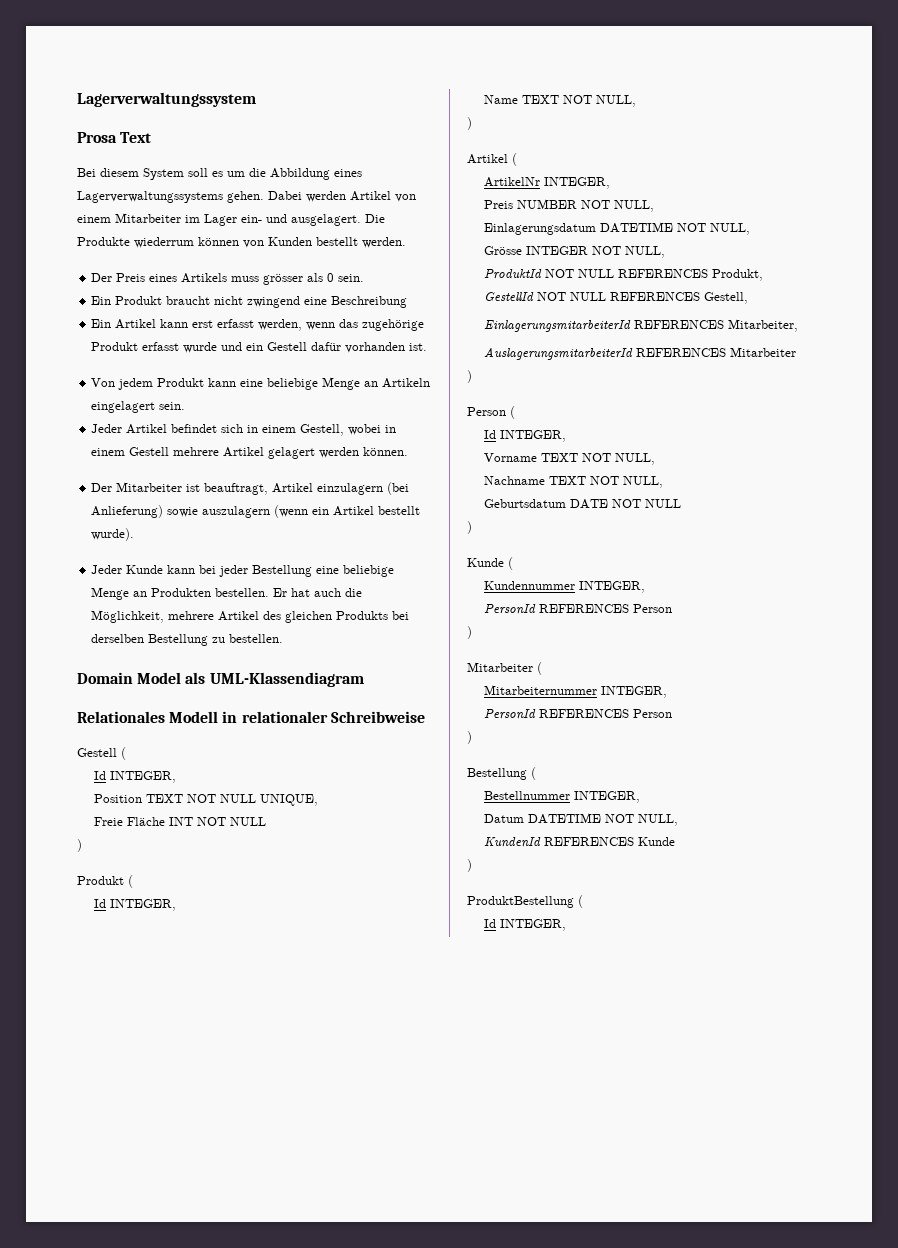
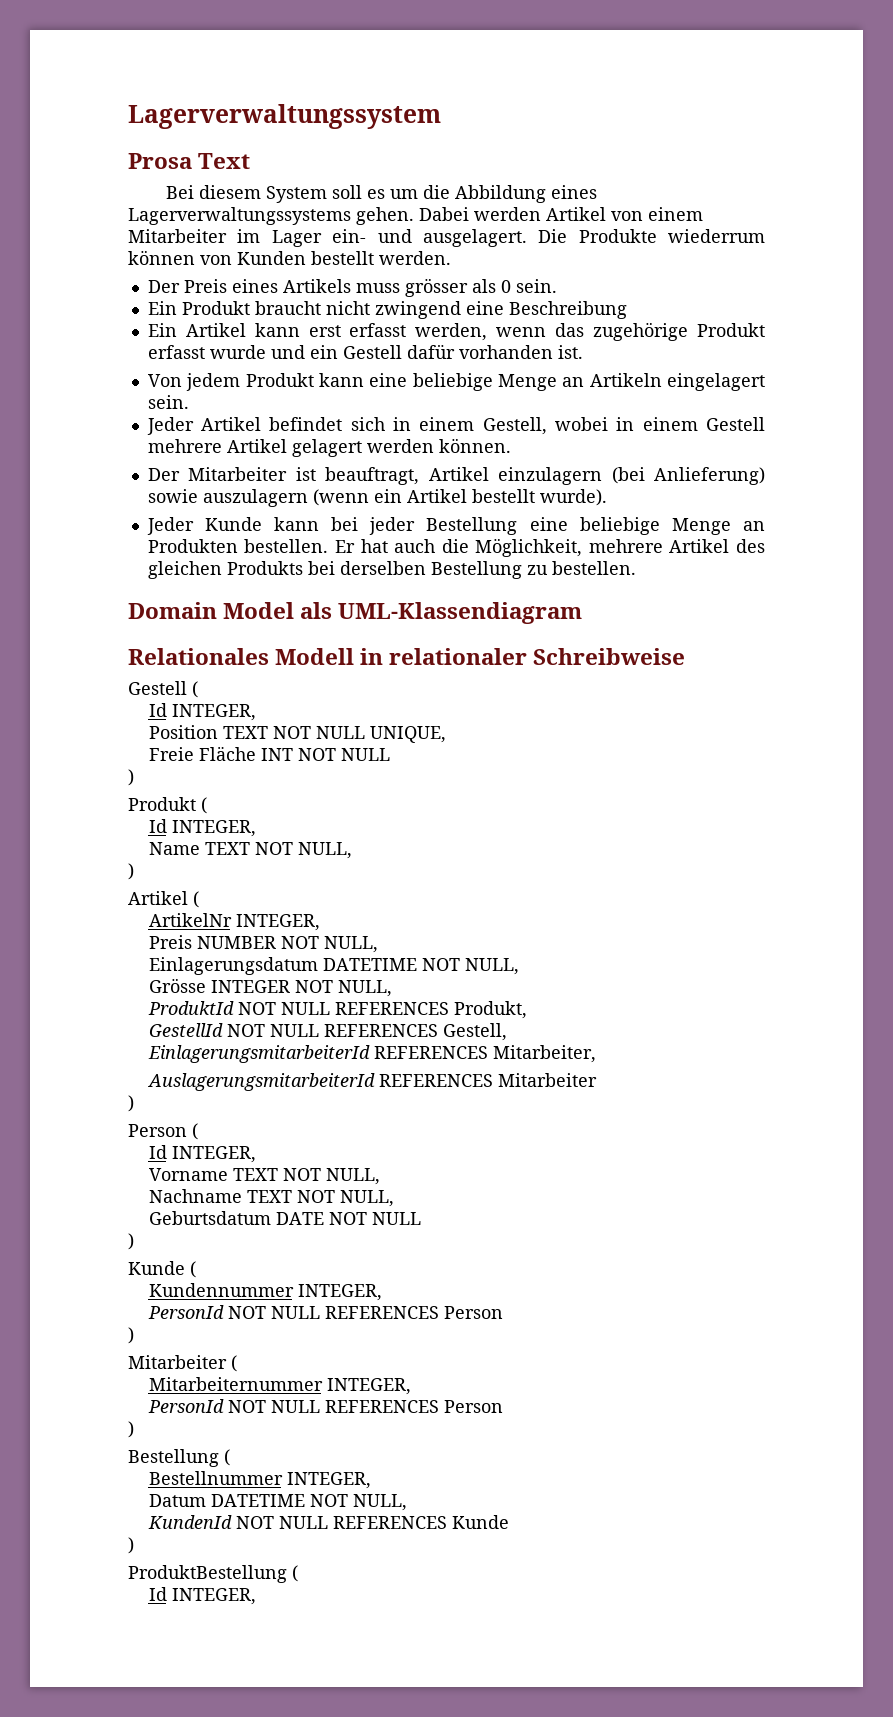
  Kundennummer INTEGER,
- PersonId REFERENCES Person
+ PersonId NOT NULL REFERENCES Person
  Mitarbeiternummer INTEGER,
- PersonId REFERENCES Person
+ PersonId NOT NULL REFERENCES Person
- KundenId REFERENCES Kunde
+ KundenId NOT NULL REFERENCES Kunde

